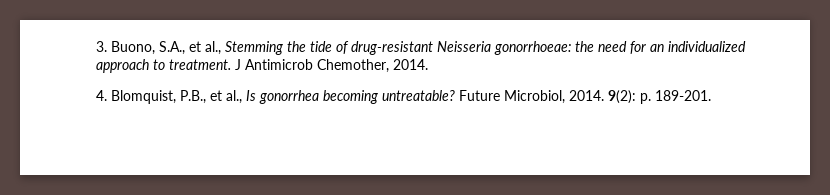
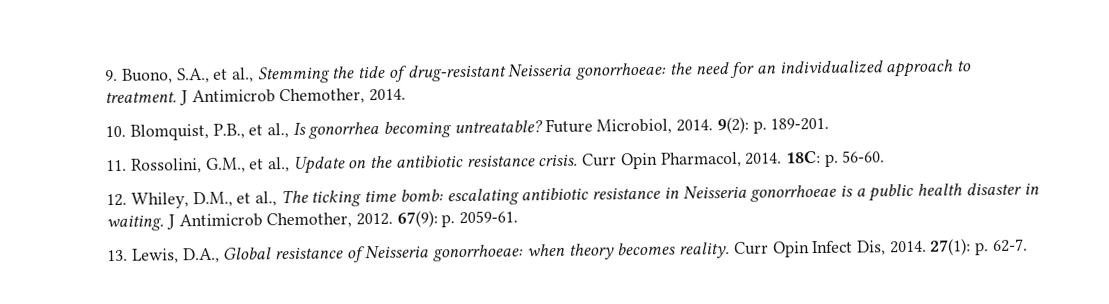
- 3. Buono, S.A., et al., Stemming the tide of drug-resistant Neisseria gonorrhoeae: the need for an individualized approach to treatment.
+ 9. Buono, S.A., et al., Stemming the tide of drug-resistant Neisseria gonorrhoeae: the need for an individualized approach to treatment.
- 4. Blomquist, P.B., et al., Is gonorrhea becoming untreatable?
+ 10. Blomquist, P.B., et al., Is gonorrhea becoming untreatable?
+ 11. Rossolini, G.M., et al., Update on the antibiotic resistance crisis. Curr Opin Pharmacol, 2014. 18C: p. 56-60.
+ 12. Whiley, D.M., et al., The ticking time bomb: escalating antibiotic resistance in Neisseria gonorrhoeae is a public health disaster in waiting. J Antimicrob Chemother, 2012. 67(9): p. 2059-61.
+ 13. Lewis, D.A., Global resistance of Neisseria gonorrhoeae: when theory becomes reality. Curr Opin Infect Dis, 2014. 27(1): p. 62-7.

